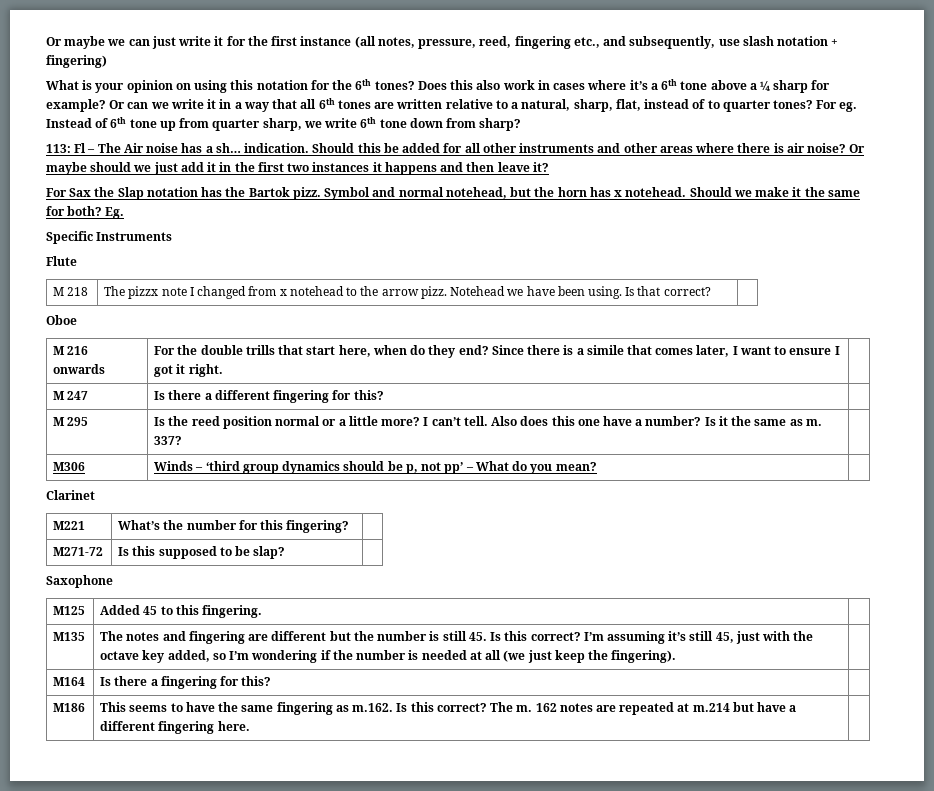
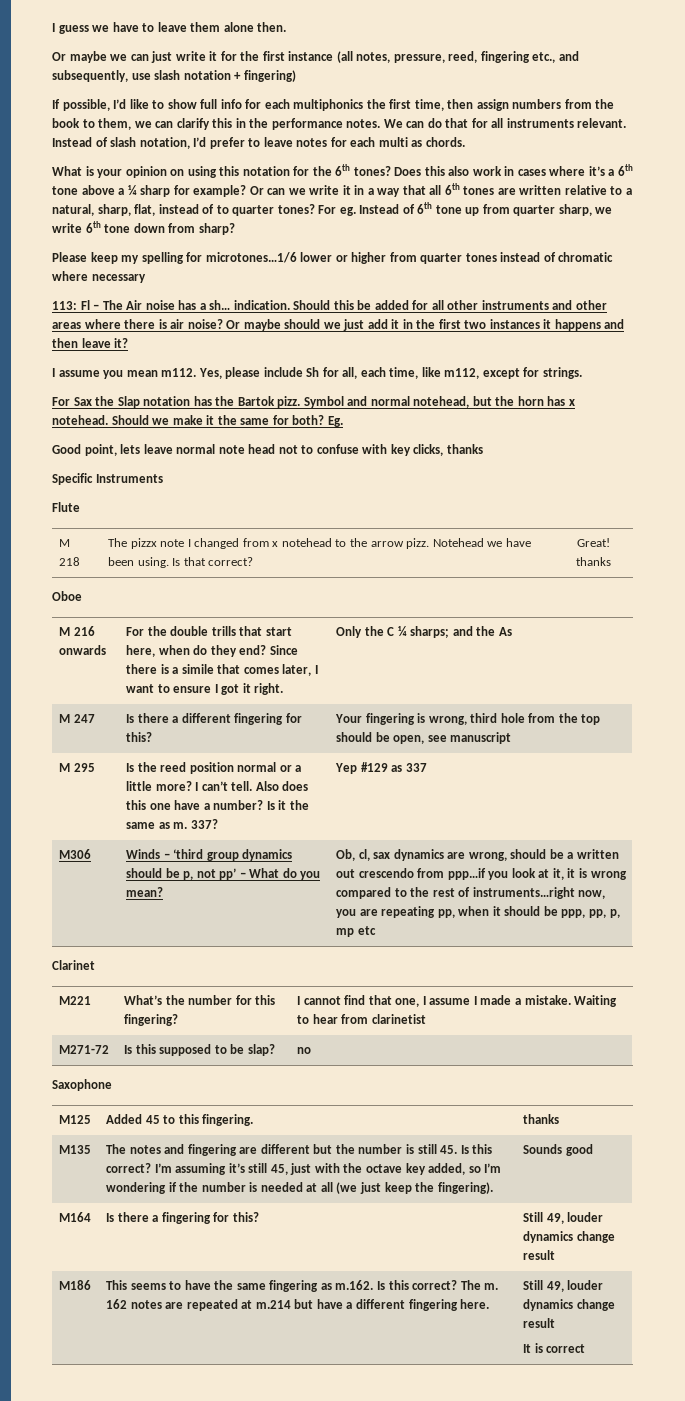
+ I guess we have to leave them alone then.
+ If possible, I’d like to show full info for each multiphonics the first time, then assign numbers from the book to them, we can clarify this in the performance notes. We can do that for all instruments relevant. Instead of slash notation, I’d prefer to leave notes for each multi as chords.
+ Please keep my spelling for microtones…1/6 lower or higher from quarter tones instead of chromatic where necessary
+ I assume you mean m112. Yes, please include Sh for all, each time, like m112, except for strings.
+ Good point, lets leave normal note head not to confuse with key clicks, thanks
- M 218 | The pizzx note I changed from x notehead to the arrow pizz. Notehead we have been using. Is that correct? |
+ M 218 | The pizzx note I changed from x notehead to the arrow pizz. Notehead we have been using. Is that correct? | Great! thanks
- M 216 onwards | For the double trills that start here, when do they end? Since there is a simile that comes later, I want to ensure I got it right. |
+ M 216 onwards | For the double trills that start here, when do they end? Since there is a simile that comes later, I want to ensure I got it right. | Only the C ¼ sharps; and the As
- M 247 | Is there a different fingering for this? |
+ M 247 | Is there a different fingering for this? | Your fingering is wrong, third hole from the top should be open, see manuscript
- M 295 | Is the reed position normal or a little more? I can’t tell. Also does this one have a number? Is it the same as m. 337? |
+ M 295 | Is the reed position normal or a little more? I can’t tell. Also does this one have a number? Is it the same as m. 337? | Yep #129 as 337
+ Ob, cl, sax dynamics are wrong, should be a written out crescendo from ppp…if you look at it, it is wrong compared to the rest of instruments…right now, you are repeating pp, when it should be ppp, pp, p, mp etc
- M221 | What’s the number for this fingering? |
+ M221 | What’s the number for this fingering? | I cannot find that one, I assume I made a mistake. Waiting to hear from clarinetist
- M271-72 | Is this supposed to be slap? |
+ M271-72 | Is this supposed to be slap? | no
- M125 | Added 45 to this fingering. |
+ M125 | Added 45 to this fingering. | thanks
+ Sounds good
- M164 | Is there a fingering for this? |
+ M164 | Is there a fingering for this? | Still 49, louder dynamics change result
- M186 | This seems to have the same fingering as m.162. Is this correct? The m. 162 notes are repeated at m.214 but have a different fingering here. |
+ M186 | This seems to have the same fingering as m.162. Is this correct? The m. 162 notes are repeated at m.214 but have a different fingering here. | Still 49, louder dynamics change result
+ It is correct

